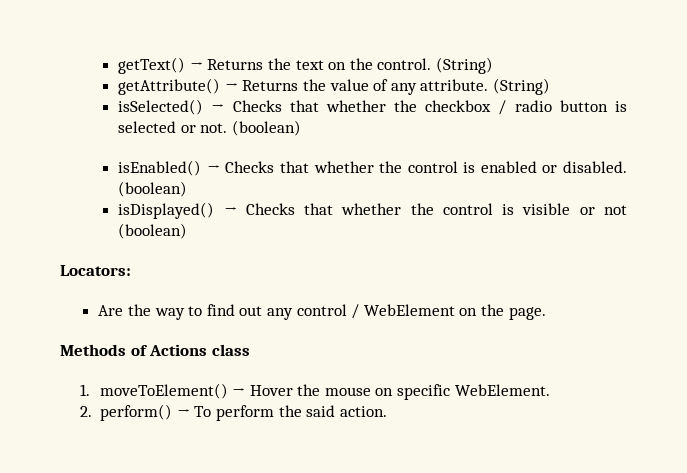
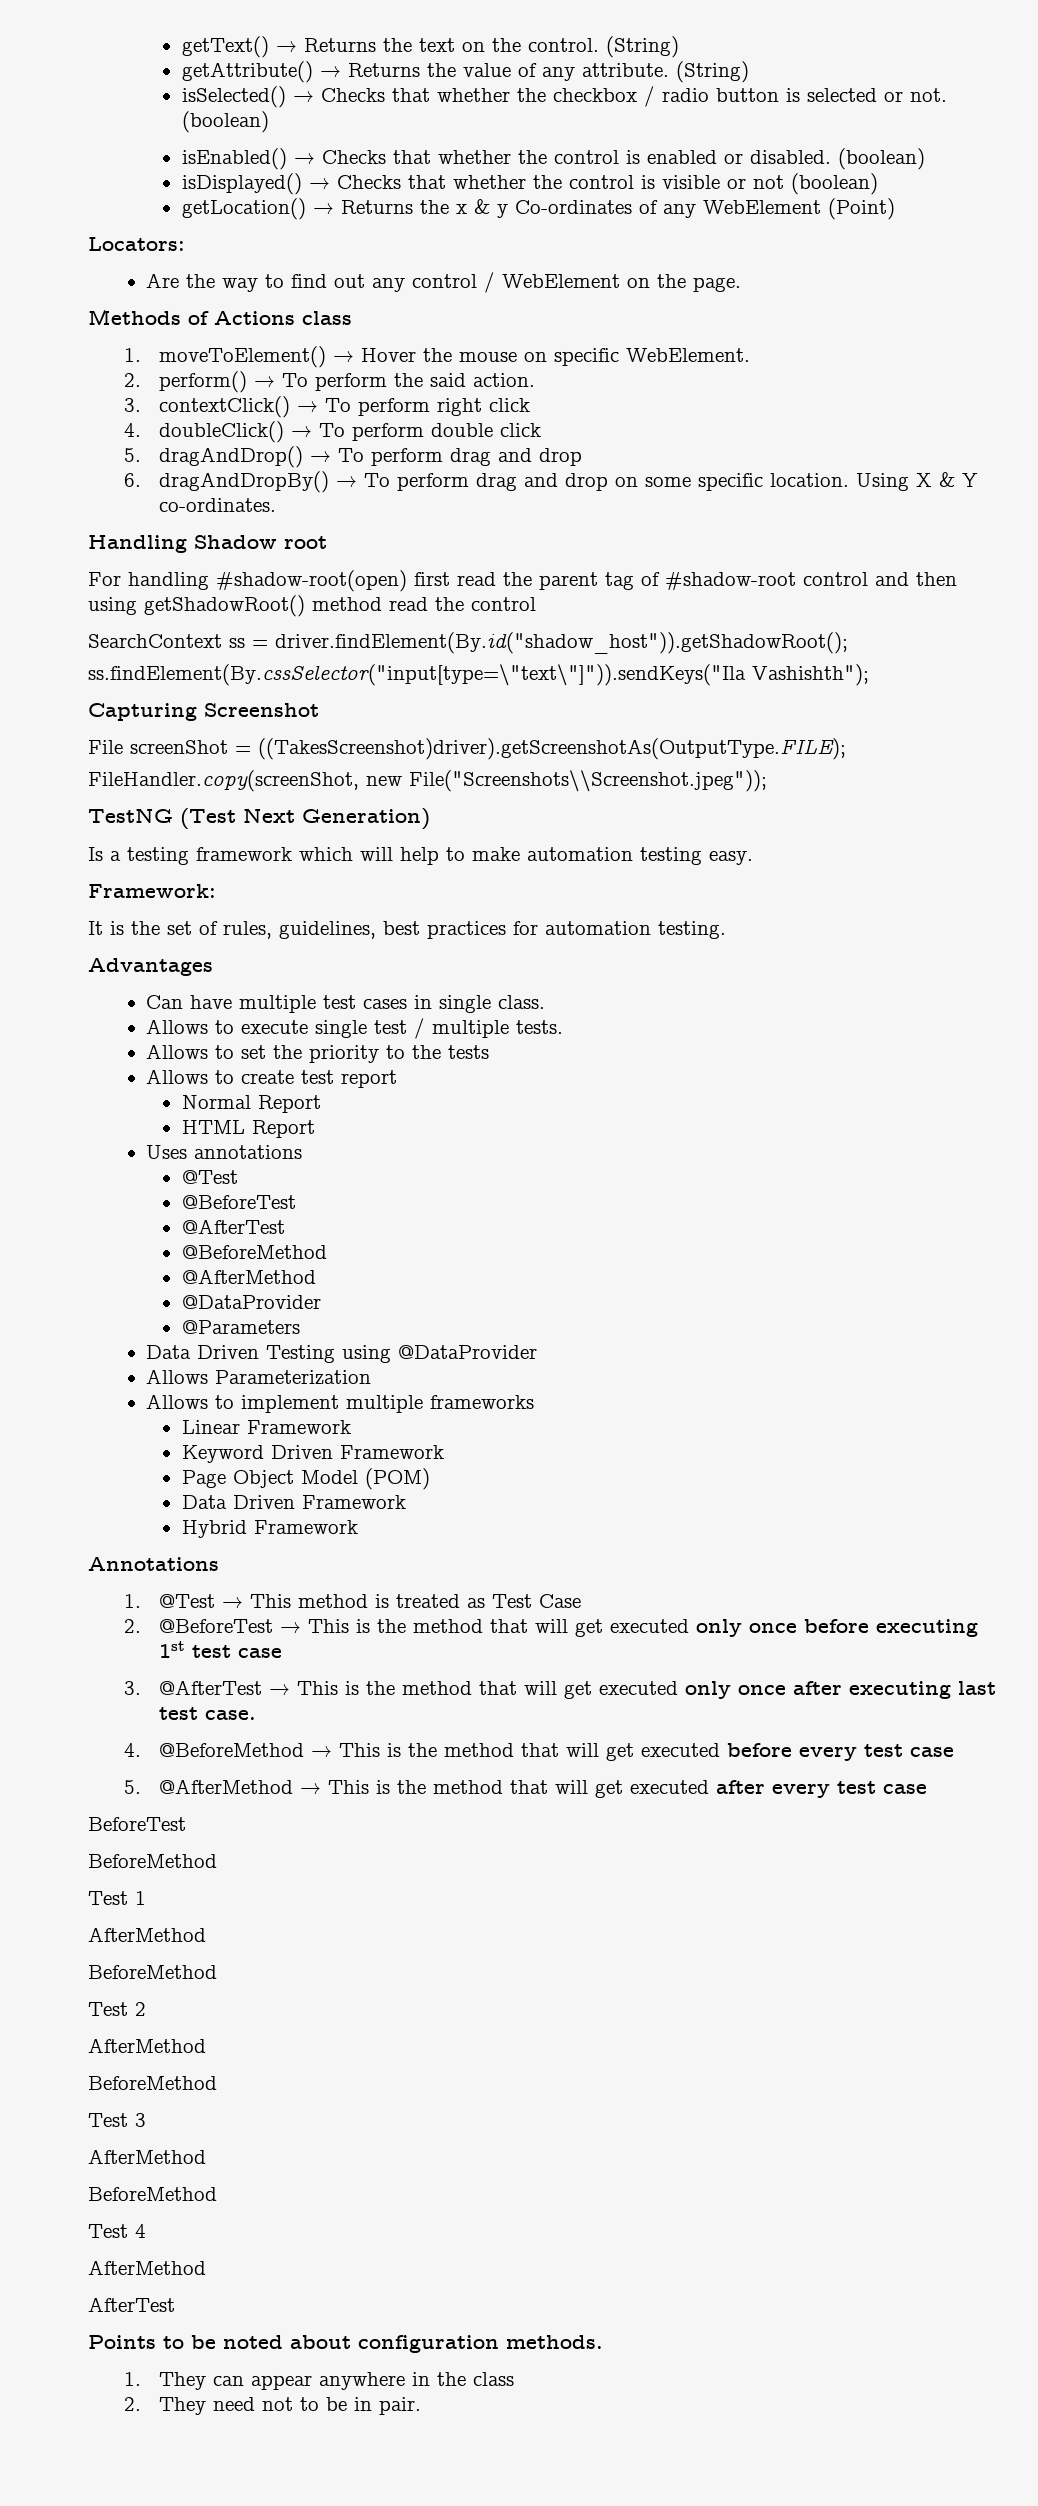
+ getLocation() → Returns the x & y Co-ordinates of any WebElement (Point)
+ 3. contextClick() → To perform right click
+ 4. doubleClick() → To perform double click
+ 5. dragAndDrop() → To perform drag and drop
+ 6. dragAndDropBy() → To perform drag and drop on some specific location. Using X & Y co-ordinates.
+ Handling Shadow root
+ For handling #shadow-root(open) first read the parent tag of #shadow-root control and then using getShadowRoot() method read the control
+ SearchContext ss = driver.findElement(By.id("shadow_host")).getShadowRoot();
+ ss.findElement(By.cssSelector("input[type=\"text\"]")).sendKeys("Ila Vashishth");
+ Capturing Screenshot
+ File screenShot = ((TakesScreenshot)driver).getScreenshotAs(OutputType.FILE);
+ FileHandler.copy(screenShot, new File("Screenshots\\Screenshot.jpeg"));
+ TestNG (Test Next Generation)
+ Is a testing framework which will help to make automation testing easy.
+ Framework:
+ It is the set of rules, guidelines, best practices for automation testing.
+ Advantages
+ Can have multiple test cases in single class.
+ Allows to execute single test / multiple tests.
+ Allows to set the priority to the tests
+ Allows to create test report
+ Normal Report
+ HTML Report
+ Uses annotations
+ @Test
+ @BeforeTest
+ @AfterTest
+ @BeforeMethod
+ @AfterMethod
+ @DataProvider
+ @Parameters
+ Data Driven Testing using @DataProvider
+ Allows Parameterization
+ Allows to implement multiple frameworks
+ Linear Framework
+ Keyword Driven Framework
+ Page Object Model (POM)
+ Data Driven Framework
+ Hybrid Framework
+ Annotations
+ 1. @Test → This method is treated as Test Case
+ 2. @BeforeTest → This is the method that will get executed only once before executing 1st test case
+ 3. @AfterTest → This is the method that will get executed only once after executing last test case.
+ 4. @BeforeMethod → This is the method that will get executed before every test case
+ 5. @AfterMethod → This is the method that will get executed after every test case
+ BeforeTest
+ BeforeMethod
+ Test 1
+ AfterMethod
+ BeforeMethod
+ Test 2
+ AfterMethod
+ BeforeMethod
+ Test 3
+ AfterMethod
+ BeforeMethod
+ Test 4
+ AfterMethod
+ AfterTest
+ Points to be noted about configuration methods.
+ 1. They can appear anywhere in the class
+ 2. They need not to be in pair.

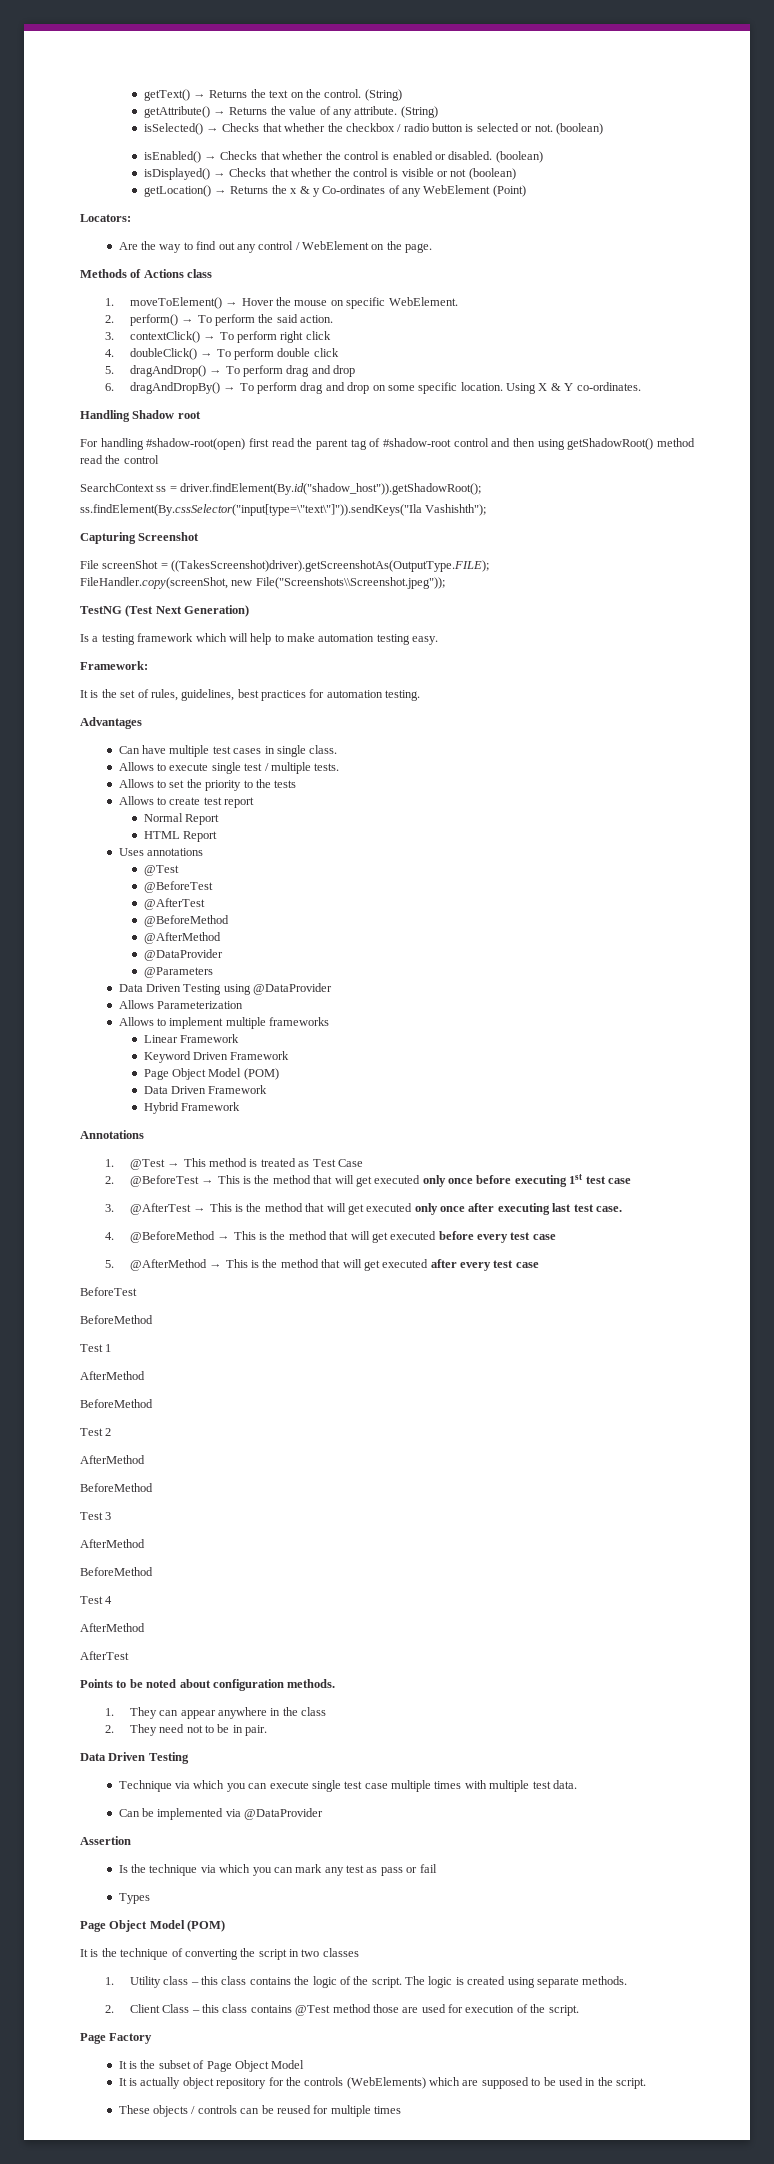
  2. They need not to be in pair.
+ Data Driven Testing
+ Technique via which you can execute single test case multiple times with multiple test data.
+ Can be implemented via @DataProvider
+ Assertion
+ Is the technique via which you can mark any test as pass or fail
+ Types
+ Page Object Model (POM)
+ It is the technique of converting the script in two classes
+ 1. Utility class – this class contains the logic of the script. The logic is created using separate methods.
+ 2. Client Class – this class contains @Test method those are used for execution of the script.
+ Page Factory
+ It is the subset of Page Object Model
+ It is actually object repository for the controls (WebElements) which are supposed to be used in the script.
+ These objects / controls can be reused for multiple times

